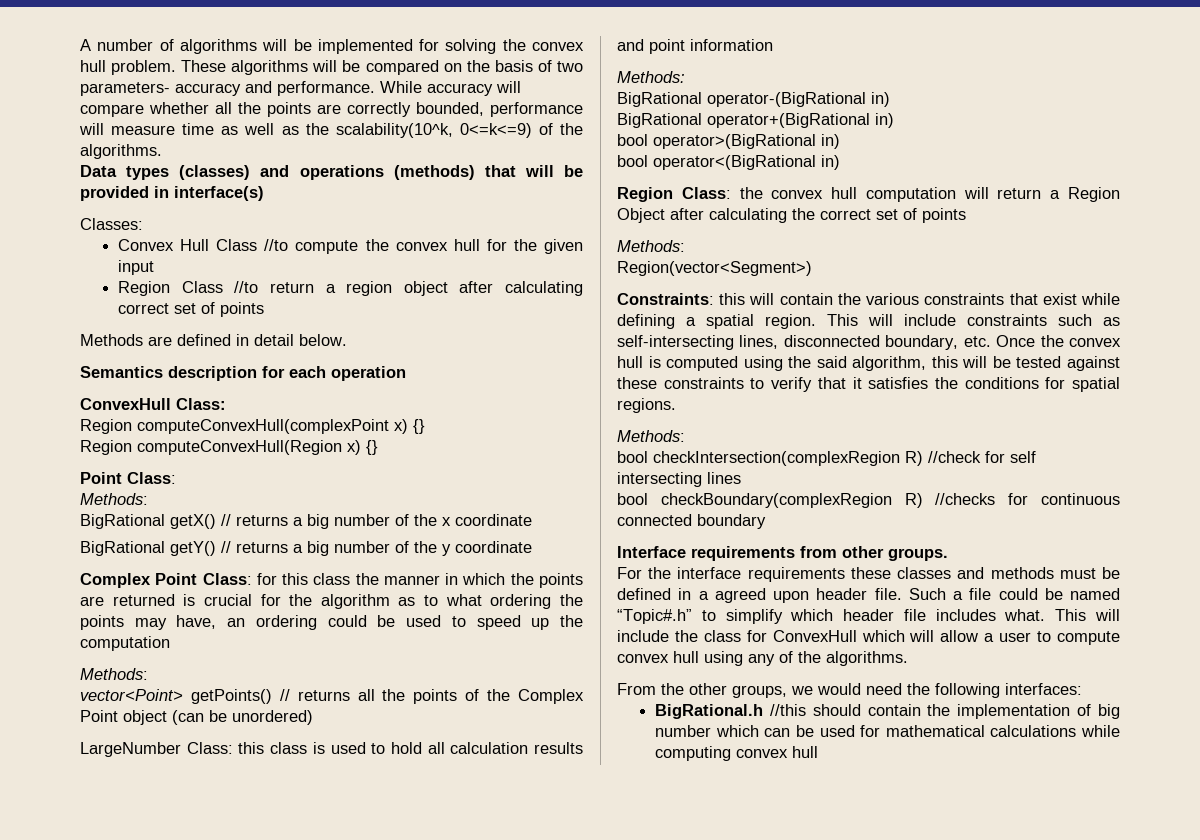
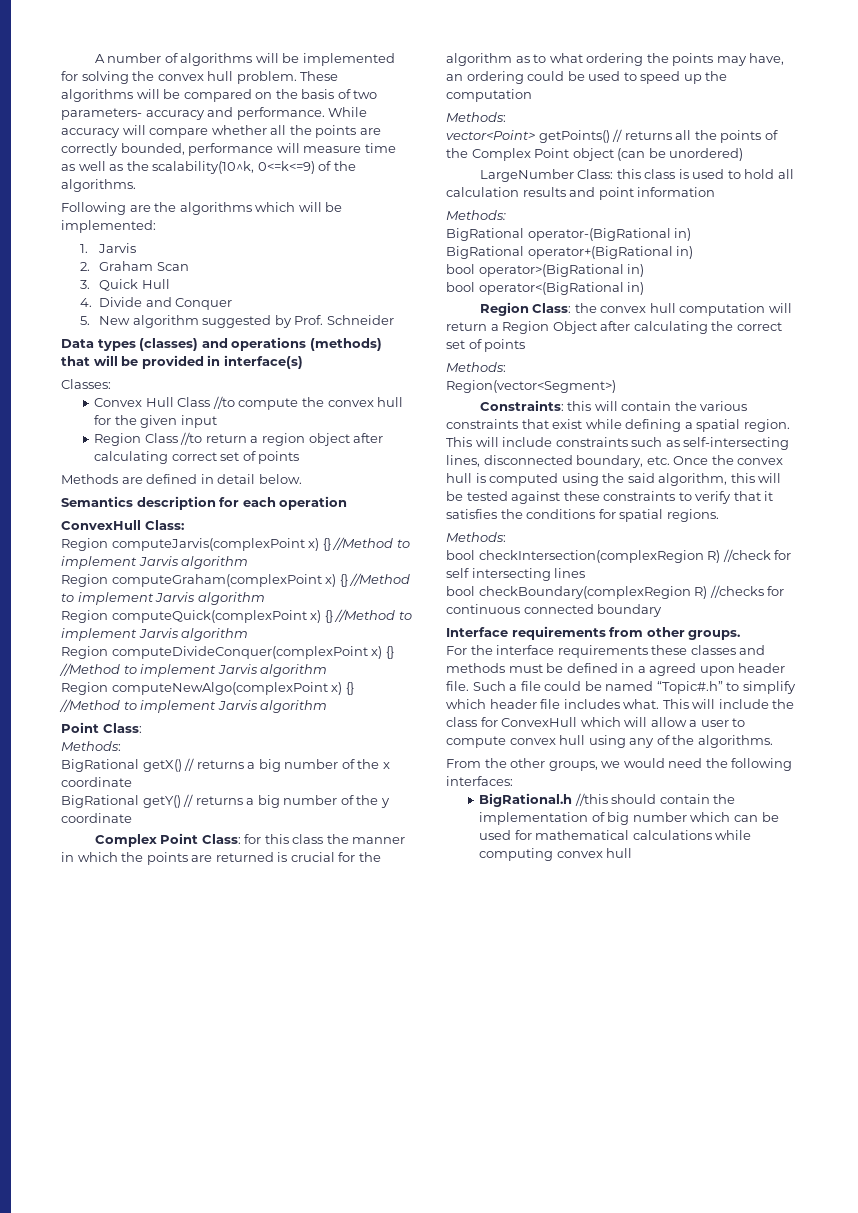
+ Following are the algorithms which will be implemented:
+ 1. Jarvis
+ 2. Graham Scan
+ 3. Quick Hull
+ 4. Divide and Conquer
+ 5. New algorithm suggested by Prof. Schneider
- Region computeConvexHull(complexPoint x) {}
- Region computeConvexHull(Region x) {}
+ Region computeJarvis(complexPoint x) {} //Method to implement Jarvis algorithm
+ Region computeGraham(complexPoint x) {} //Method to implement Jarvis algorithm
+ Region computeQuick(complexPoint x) {} //Method to implement Jarvis algorithm
+ Region computeDivideConquer(complexPoint x) {} //Method to implement Jarvis algorithm
+ Region computeNewAlgo(complexPoint x) {} //Method to implement Jarvis algorithm

